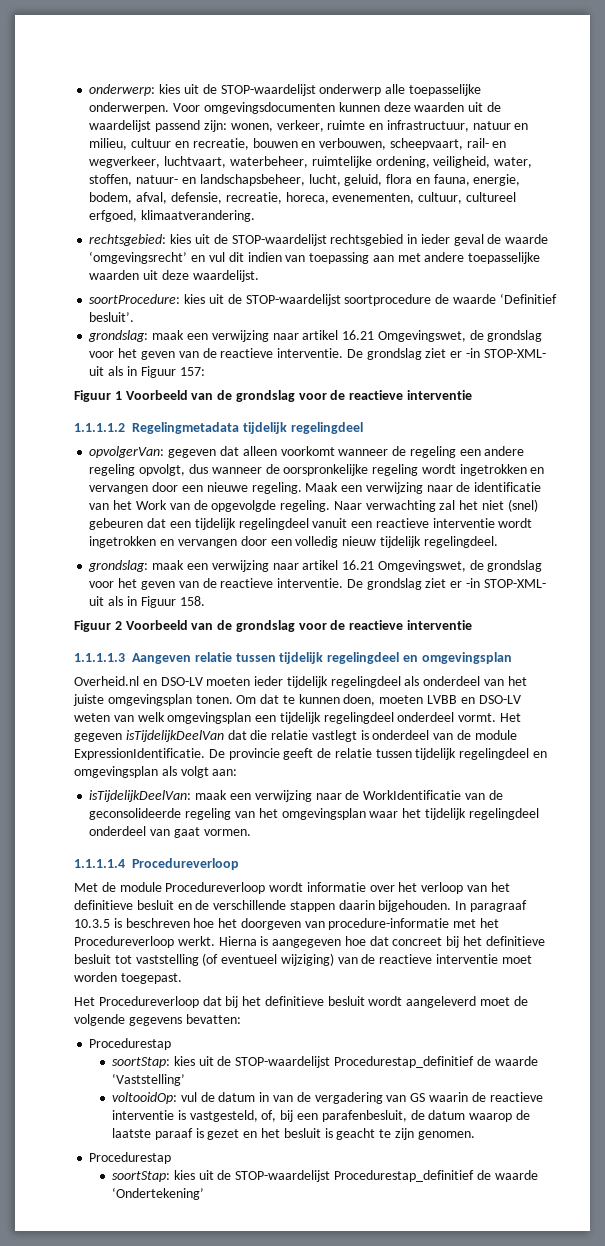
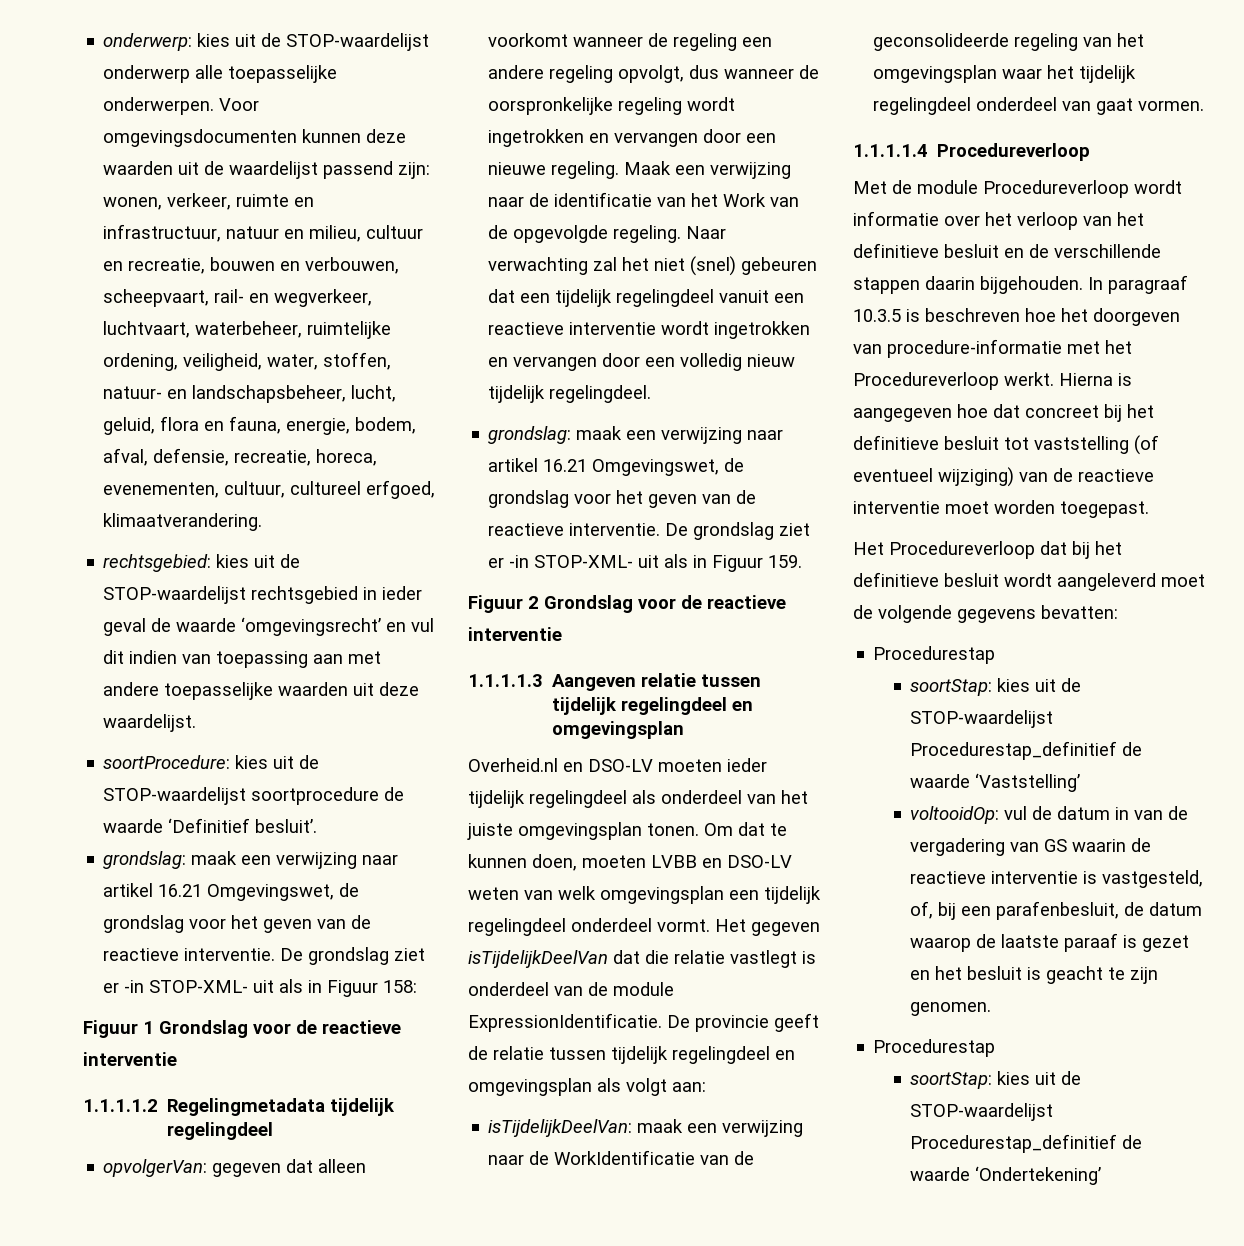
- De grondslag ziet er -in STOP-XML- uit als in Figuur 157:
+ De grondslag ziet er -in STOP-XML- uit als in Figuur 158:
- Figuur 1 Voorbeeld van de grondslag voor de reactieve interventie
+ Figuur 1 Grondslag voor de reactieve interventie
- De grondslag ziet er -in STOP-XML- uit als in Figuur 158.
+ De grondslag ziet er -in STOP-XML- uit als in Figuur 159.
- Figuur 2 Voorbeeld van de grondslag voor de reactieve interventie
+ Figuur 2 Grondslag voor de reactieve interventie

